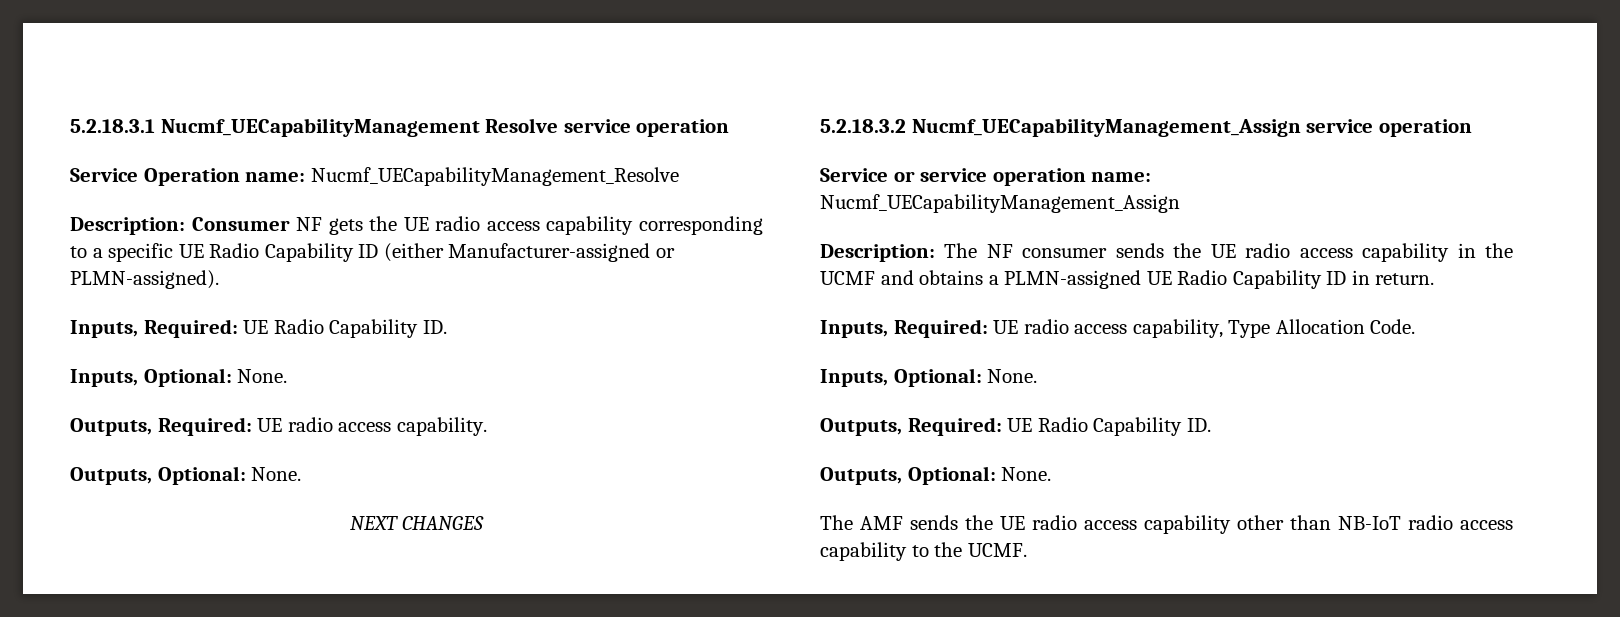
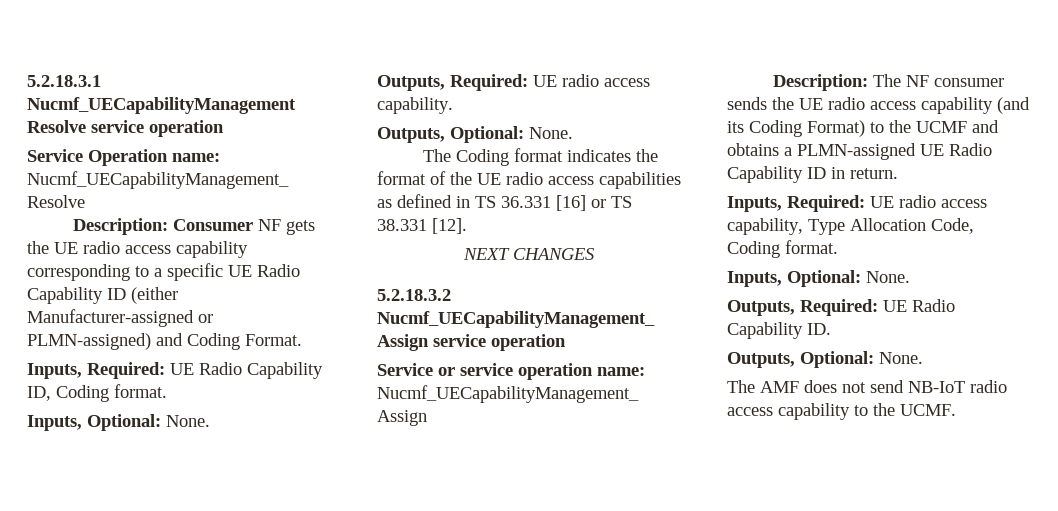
- Description: Consumer NF gets the UE radio access capability corresponding to a specific UE Radio Capability ID (either Manufacturer-assigned or PLMN-assigned).
+ Description: Consumer NF gets the UE radio access capability corresponding to a specific UE Radio Capability ID (either Manufacturer-assigned or PLMN-assigned) and Coding Format.
- Inputs, Required: UE Radio Capability ID.
+ Inputs, Required: UE Radio Capability ID, Coding format.
+ The Coding format indicates the format of the UE radio access capabilities as defined in TS 36.331 [16] or TS 38.331 [12].
- Description: The NF consumer sends the UE radio access capability in the UCMF and obtains a PLMN-assigned UE Radio Capability ID in return.
+ Description: The NF consumer sends the UE radio access capability (and its Coding Format) to the UCMF and obtains a PLMN-assigned UE Radio Capability ID in return.
- Inputs, Required: UE radio access capability, Type Allocation Code.
+ Inputs, Required: UE radio access capability, Type Allocation Code, Coding format.
- The AMF sends the UE radio access capability other than NB-IoT radio access capability to the UCMF.
+ The AMF does not send NB-IoT radio access capability to the UCMF.

